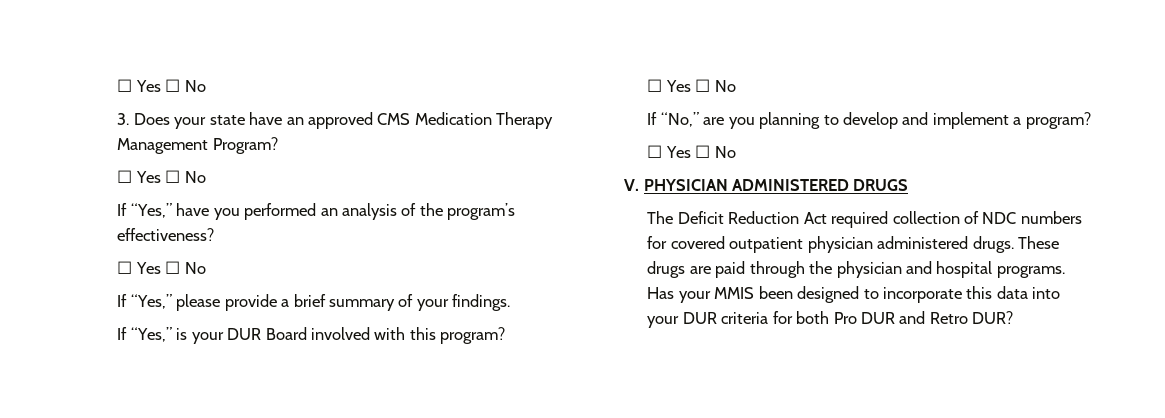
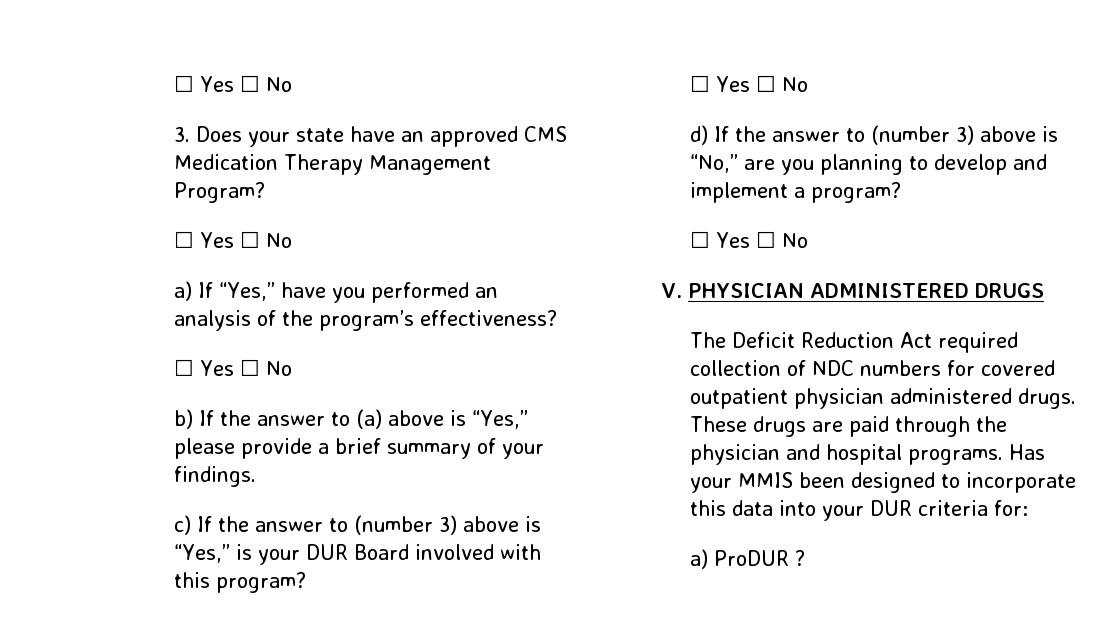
- If “Yes,” have you performed an analysis of the program’s effectiveness?
+ a) If “Yes,” have you performed an analysis of the program’s effectiveness?
- If “Yes,” please provide a brief summary of your findings.
+ b) If the answer to (a) above is “Yes,” please provide a brief summary of your findings.
- If “Yes,” is your DUR Board involved with this program?
+ c) If the answer to (number 3) above is “Yes,” is your DUR Board involved with this program?
- If “No,” are you planning to develop and implement a program?
+ d) If the answer to (number 3) above is “No,” are you planning to develop and implement a program?
- Has your MMIS been designed to incorporate this data into your DUR criteria for both Pro DUR and Retro DUR?
+ Has your MMIS been designed to incorporate this data into your DUR criteria for:
+ a) ProDUR ?

